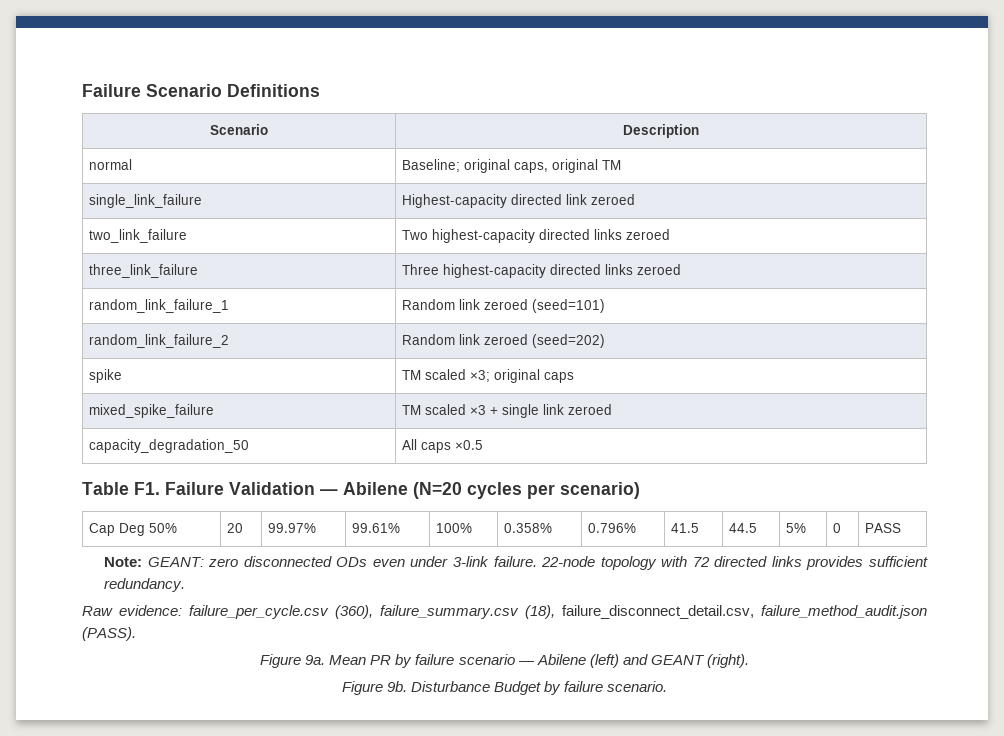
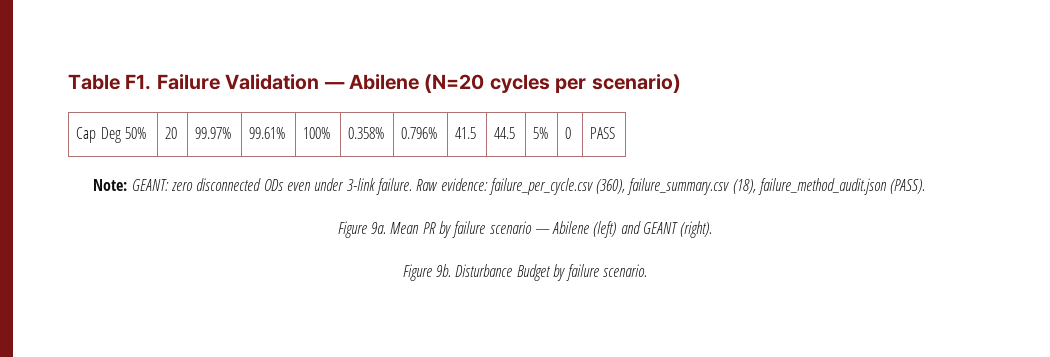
- Failure Scenario Definitions
- Scenario | Description
- normal | Baseline; original caps, original TM
- single_link_failure | Highest-capacity directed link zeroed
- two_link_failure | Two highest-capacity directed links zeroed
- three_link_failure | Three highest-capacity directed links zeroed
- random_link_failure_1 | Random link zeroed (seed=101)
- random_link_failure_2 | Random link zeroed (seed=202)
- spike | TM scaled ×3; original caps
- mixed_spike_failure | TM scaled ×3 + single link zeroed
- capacity_degradation_50 | All caps ×0.5
- Note: GEANT: zero disconnected ODs even under 3-link failure. 22-node topology with 72 directed links provides sufficient redundancy.
- Raw evidence: failure_per_cycle.csv (360), failure_summary.csv (18), failure_disconnect_detail.csv, failure_method_audit.json (PASS).
+ Note: GEANT: zero disconnected ODs even under 3-link failure. Raw evidence: failure_per_cycle.csv (360), failure_summary.csv (18), failure_method_audit.json (PASS).

